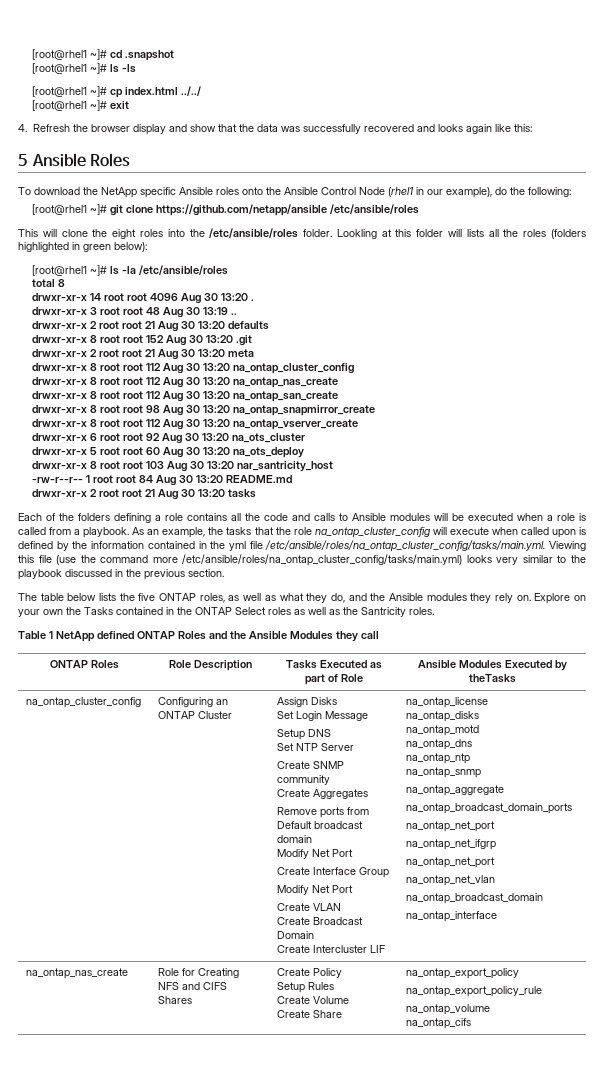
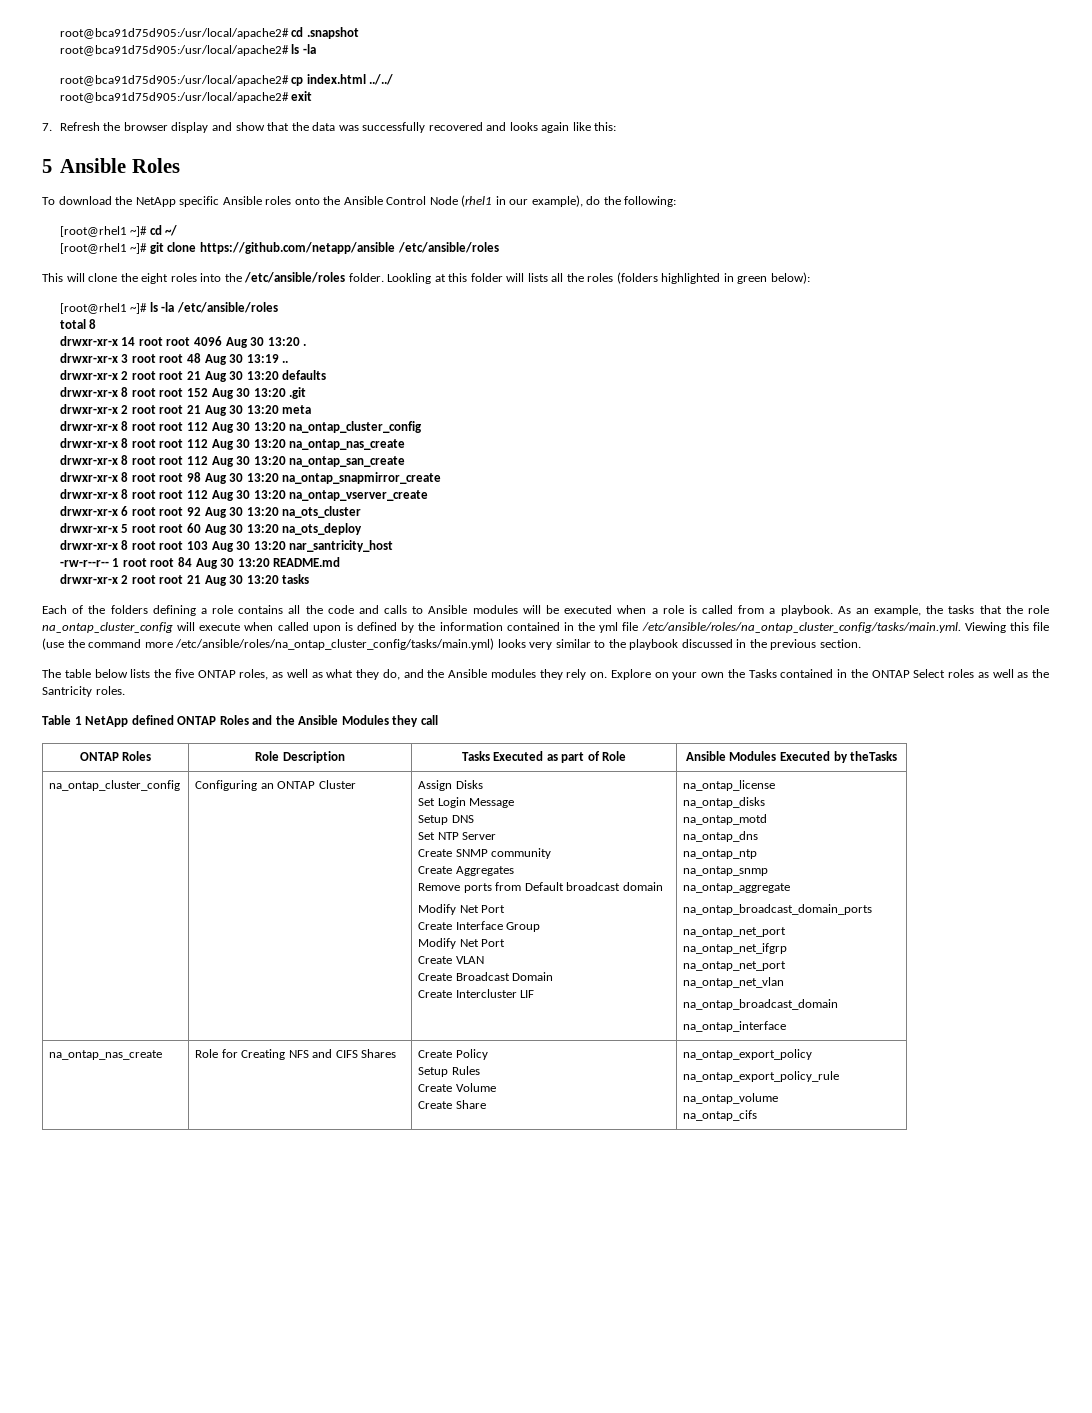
- [root@rhel1 ~]# cd .snapshot
+ root@bca91d75d905:/usr/local/apache2# cd .snapshot
- [root@rhel1 ~]# ls -ls
- [root@rhel1 ~]# cp index.html ../../
+ root@bca91d75d905:/usr/local/apache2# ls -la
+ root@bca91d75d905:/usr/local/apache2# cp index.html ../../
- [root@rhel1 ~]# exit
+ root@bca91d75d905:/usr/local/apache2# exit
- 4. Refresh the browser display and show that the data was successfully recovered and looks again like this:
+ 7. Refresh the browser display and show that the data was successfully recovered and looks again like this:
+ [root@rhel1 ~]# cd ~/

